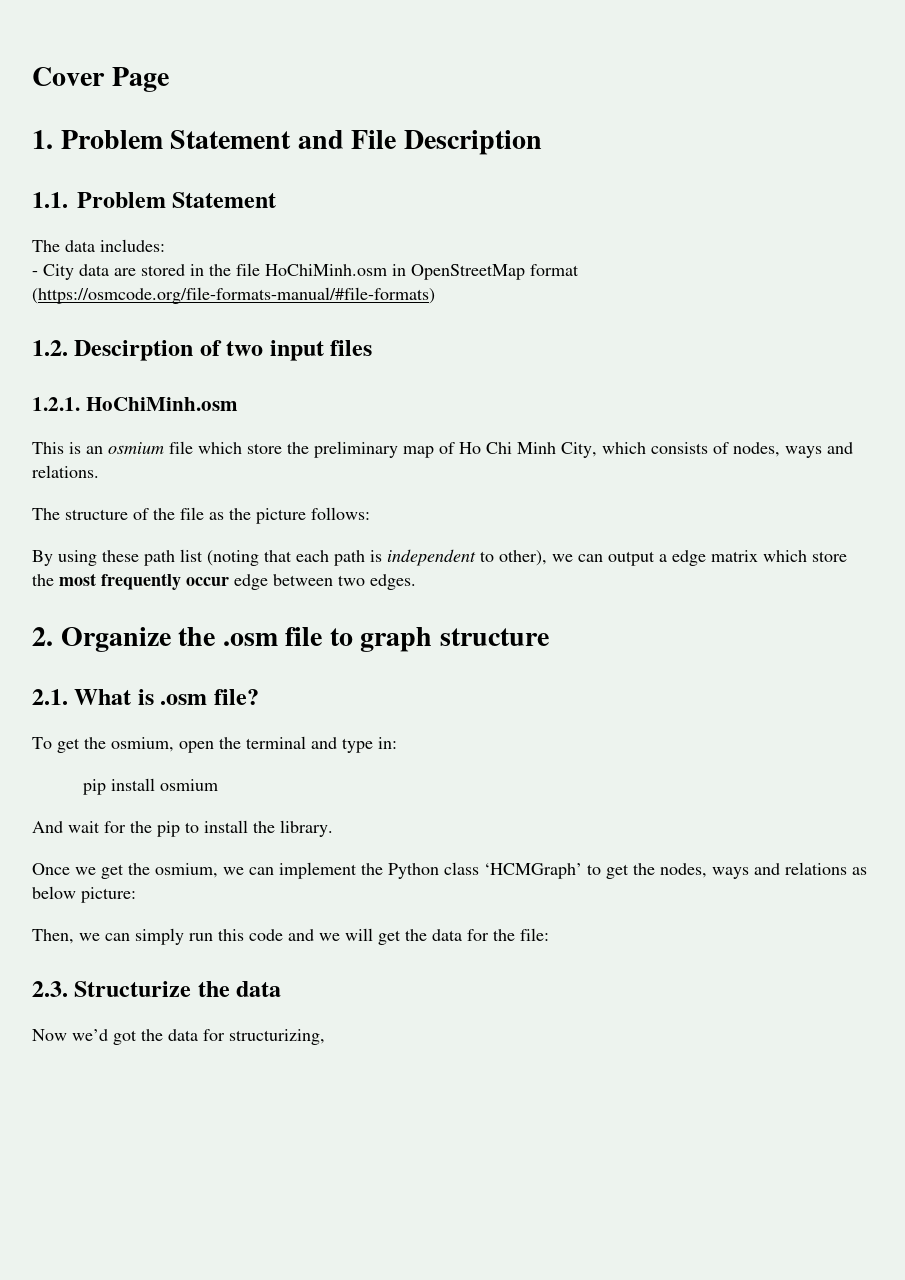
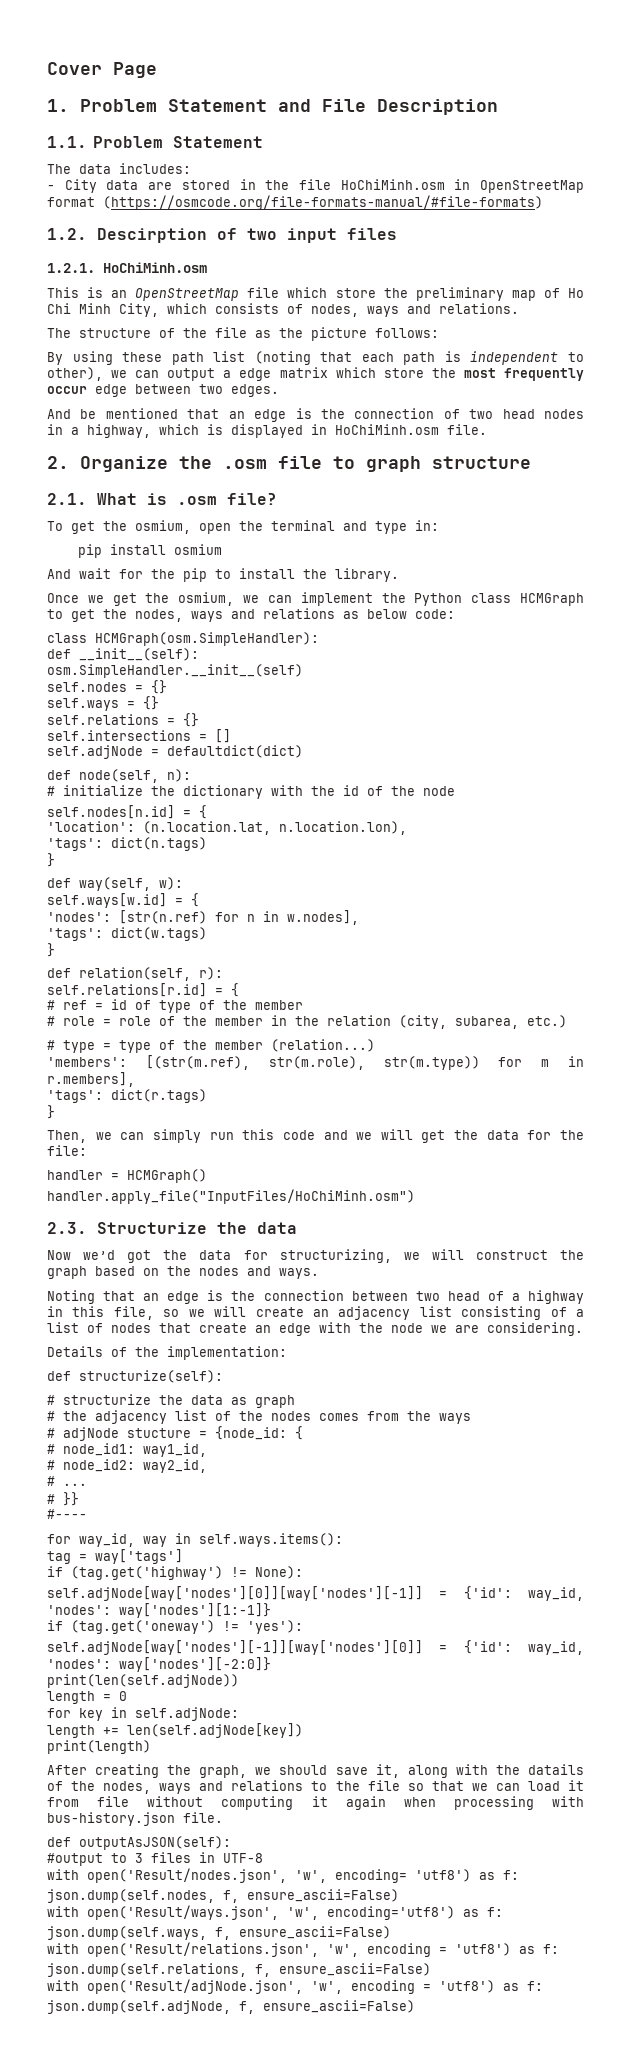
- This is an osmium file which store the preliminary map of Ho Chi Minh City, which consists of nodes, ways and relations.
+ This is an OpenStreetMap file which store the preliminary map of Ho Chi Minh City, which consists of nodes, ways and relations.
+ And be mentioned that an edge is the connection of two head nodes in a highway, which is displayed in HoChiMinh.osm file.
- Once we get the osmium, we can implement the Python class ‘HCMGraph’ to get the nodes, ways and relations as below picture:
+ Once we get the osmium, we can implement the Python class HCMGraph to get the nodes, ways and relations as below code:
+ class HCMGraph(osm.SimpleHandler):
+ def __init__(self):
+ osm.SimpleHandler.__init__(self)
+ self.nodes = {}
+ self.ways = {}
+ self.relations = {}
+ self.intersections = []
+ self.adjNode = defaultdict(dict)
+ def node(self, n):
+ # initialize the dictionary with the id of the node
+ self.nodes[n.id] = {
+ 'location': (n.location.lat, n.location.lon),
+ 'tags': dict(n.tags)
+ }
+ def way(self, w):
+ self.ways[w.id] = {
+ 'nodes': [str(n.ref) for n in w.nodes],
+ 'tags': dict(w.tags)
+ }
+ def relation(self, r):
+ self.relations[r.id] = {
+ # ref = id of type of the member
+ # role = role of the member in the relation (city, subarea, etc.)
+ # type = type of the member (relation...)
+ 'members': [(str(m.ref), str(m.role), str(m.type)) for m in r.members],
+ 'tags': dict(r.tags)
+ }
+ handler = HCMGraph()
+ handler.apply_file("InputFiles/HoChiMinh.osm")
- Now we’d got the data for structurizing,
+ Now we’d got the data for structurizing, we will construct the graph based on the nodes and ways.
+ Noting that an edge is the connection between two head of a highway in this file, so we will create an adjacency list consisting of a list of nodes that create an edge with the node we are considering.
+ Details of the implementation:
+ def structurize(self):
+ # structurize the data as graph
+ # the adjacency list of the nodes comes from the ways
+ # adjNode stucture = {node_id: {
+ # node_id1: way1_id,
+ # node_id2: way2_id,
+ # ...
+ # }}
+ #----
+ for way_id, way in self.ways.items():
+ tag = way['tags']
+ if (tag.get('highway') != None):
+ self.adjNode[way['nodes'][0]][way['nodes'][-1]] = {'id': way_id, 'nodes': way['nodes'][1:-1]}
+ if (tag.get('oneway') != 'yes'):
+ self.adjNode[way['nodes'][-1]][way['nodes'][0]] = {'id': way_id, 'nodes': way['nodes'][-2:0]}
+ print(len(self.adjNode))
+ length = 0
+ for key in self.adjNode:
+ length += len(self.adjNode[key])
+ print(length)
+ After creating the graph, we should save it, along with the datails of the nodes, ways and relations to the file so that we can load it from file without computing it again when processing with bus-history.json file.
+ def outputAsJSON(self):
+ #output to 3 files in UTF-8
+ with open('Result/nodes.json', 'w', encoding= 'utf8') as f:
+ json.dump(self.nodes, f, ensure_ascii=False)
+ with open('Result/ways.json', 'w', encoding='utf8') as f:
+ json.dump(self.ways, f, ensure_ascii=False)
+ with open('Result/relations.json', 'w', encoding = 'utf8') as f:
+ json.dump(self.relations, f, ensure_ascii=False)
+ with open('Result/adjNode.json', 'w', encoding = 'utf8') as f:
+ json.dump(self.adjNode, f, ensure_ascii=False)

